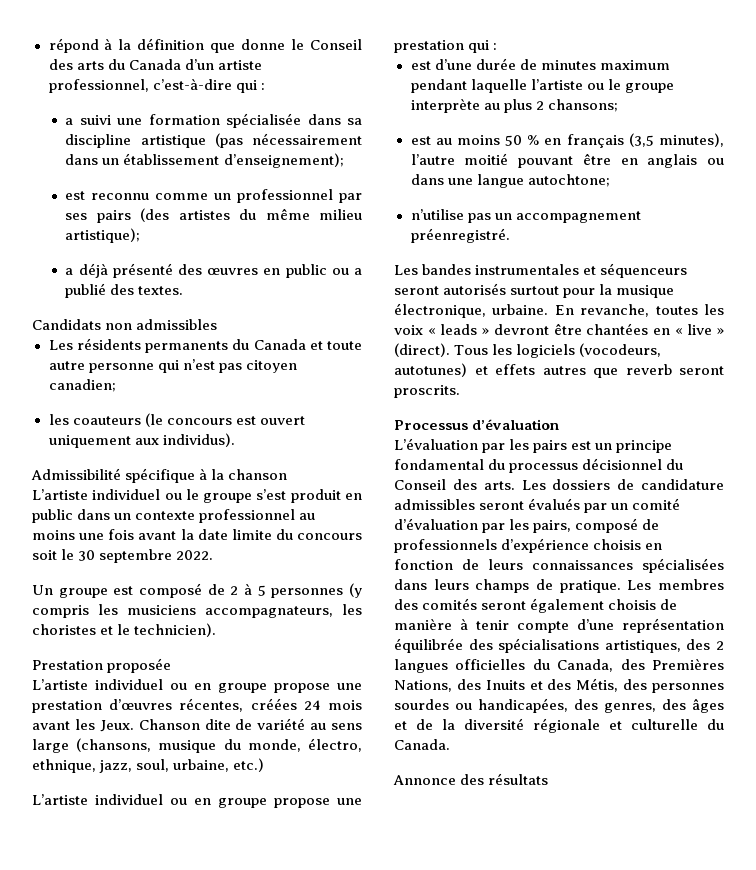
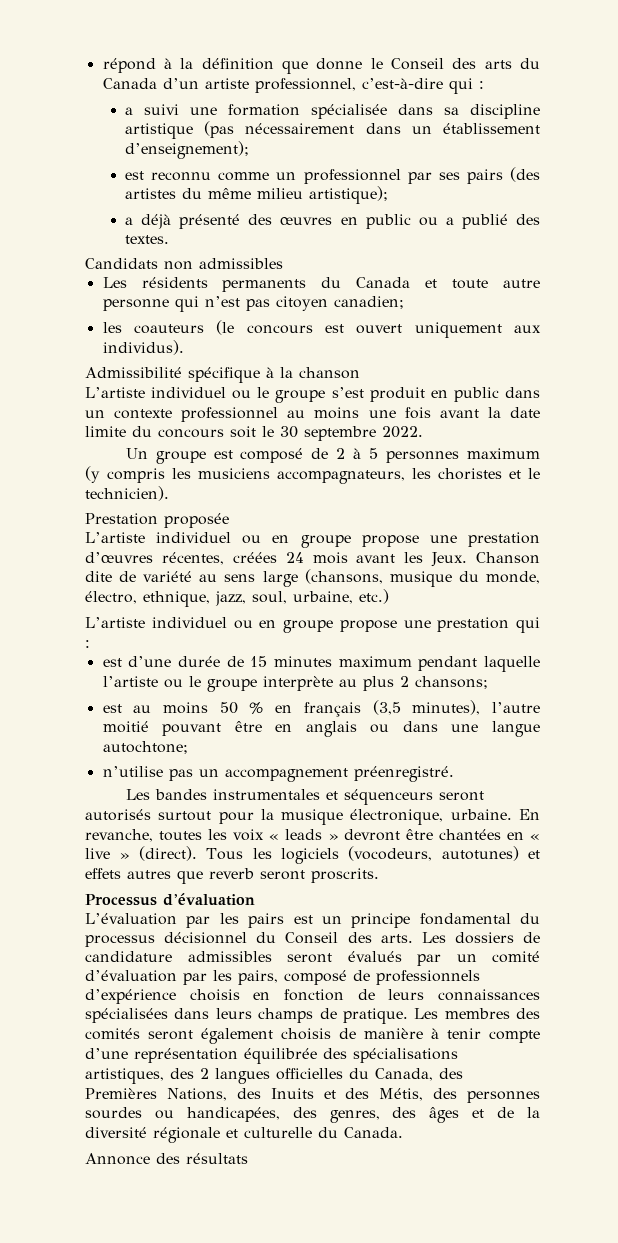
- Un groupe est composé de 2 à 5 personnes (y compris les musiciens accompagnateurs, les choristes et le technicien).
+ Un groupe est composé de 2 à 5 personnes maximum (y compris les musiciens accompagnateurs, les choristes et le technicien).
- est d’une durée de minutes maximum pendant laquelle l’artiste ou le groupe interprète au plus 2 chansons;
+ est d’une durée de 15 minutes maximum pendant laquelle l’artiste ou le groupe interprète au plus 2 chansons;

